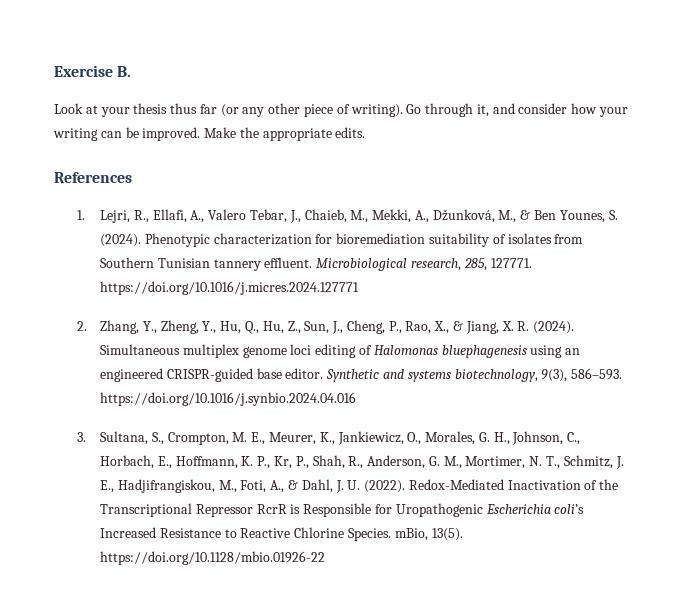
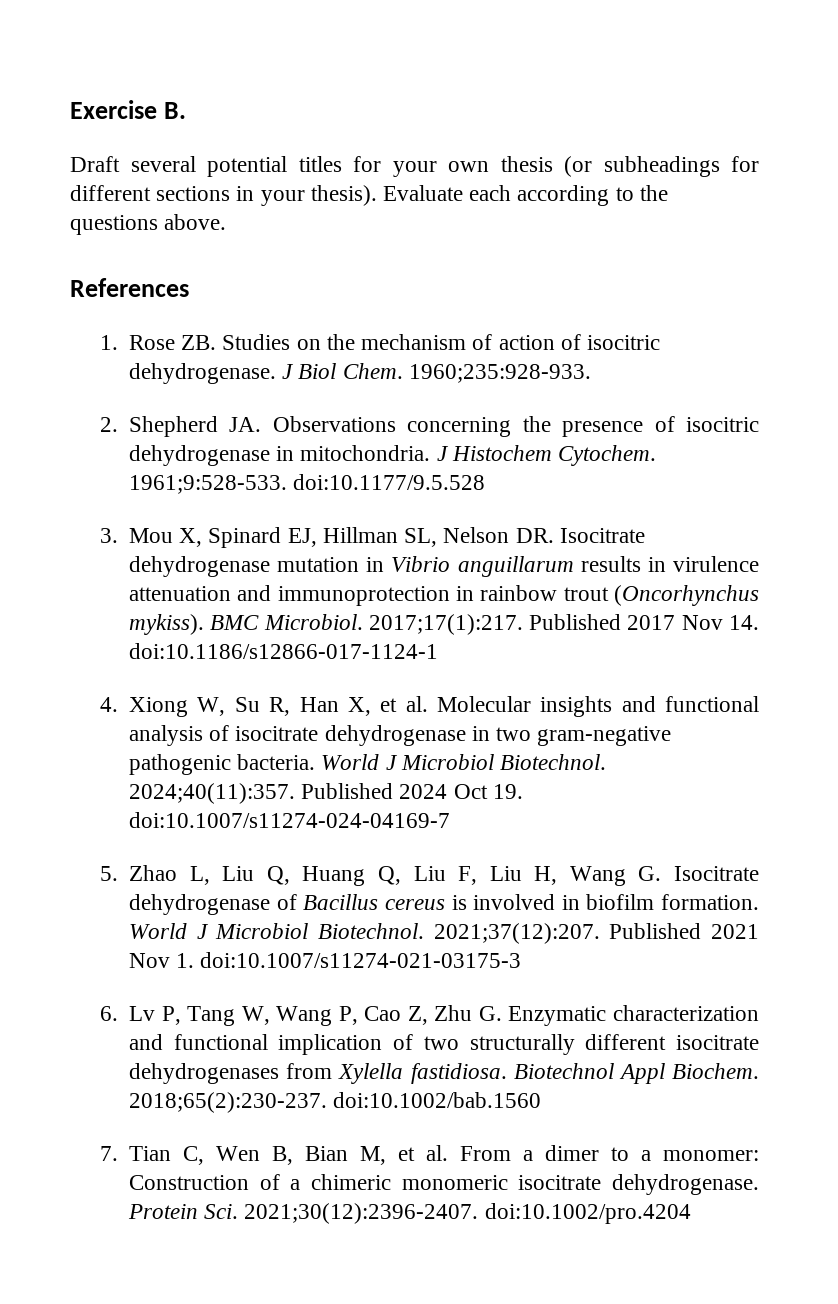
- Look at your thesis thus far (or any other piece of writing). Go through it, and consider how your writing can be improved. Make the appropriate edits.
+ Draft several potential titles for your own thesis (or subheadings for different sections in your thesis). Evaluate each according to the questions above.
  References
- 1. Lejri, R., Ellafi, A., Valero Tebar, J., Chaieb, M., Mekki, A., Džunková, M., & Ben Younes, S. (2024). Phenotypic characterization for bioremediation suitability of isolates from Southern Tunisian tannery effluent. Microbiological research, 285, 127771. https://doi.org/10.1016/j.micres.2024.127771
- 2. Zhang, Y., Zheng, Y., Hu, Q., Hu, Z., Sun, J., Cheng, P., Rao, X., & Jiang, X. R. (2024). Simultaneous multiplex genome loci editing of Halomonas bluephagenesis using an engineered CRISPR-guided base editor. Synthetic and systems biotechnology, 9(3), 586–593. https://doi.org/10.1016/j.synbio.2024.04.016
- 3. Sultana, S., Crompton, M. E., Meurer, K., Jankiewicz, O., Morales, G. H., Johnson, C., Horbach, E., Hoffmann, K. P., Kr, P., Shah, R., Anderson, G. M., Mortimer, N. T., Schmitz, J. E., Hadjifrangiskou, M., Foti, A., & Dahl, J. U. (2022). Redox-Mediated Inactivation of the Transcriptional Repressor RcrR is Responsible for Uropathogenic Escherichia coli’s Increased Resistance to Reactive Chlorine Species. mBio, 13(5). https://doi.org/10.1128/mbio.01926-22
+ 1. Rose ZB. Studies on the mechanism of action of isocitric dehydrogenase. J Biol Chem. 1960;235:928-933.
+ 2. Shepherd JA. Observations concerning the presence of isocitric dehydrogenase in mitochondria. J Histochem Cytochem. 1961;9:528-533. doi:10.1177/9.5.528
+ 3. Mou X, Spinard EJ, Hillman SL, Nelson DR. Isocitrate dehydrogenase mutation in Vibrio anguillarum results in virulence attenuation and immunoprotection in rainbow trout (Oncorhynchus mykiss). BMC Microbiol. 2017;17(1):217. Published 2017 Nov 14. doi:10.1186/s12866-017-1124-1
+ 4. Xiong W, Su R, Han X, et al. Molecular insights and functional analysis of isocitrate dehydrogenase in two gram-negative pathogenic bacteria. World J Microbiol Biotechnol. 2024;40(11):357. Published 2024 Oct 19. doi:10.1007/s11274-024-04169-7
+ 5. Zhao L, Liu Q, Huang Q, Liu F, Liu H, Wang G. Isocitrate dehydrogenase of Bacillus cereus is involved in biofilm formation. World J Microbiol Biotechnol. 2021;37(12):207. Published 2021 Nov 1. doi:10.1007/s11274-021-03175-3
+ 6. Lv P, Tang W, Wang P, Cao Z, Zhu G. Enzymatic characterization and functional implication of two structurally different isocitrate dehydrogenases from Xylella fastidiosa. Biotechnol Appl Biochem. 2018;65(2):230-237. doi:10.1002/bab.1560
+ 7. Tian C, Wen B, Bian M, et al. From a dimer to a monomer: Construction of a chimeric monomeric isocitrate dehydrogenase. Protein Sci. 2021;30(12):2396-2407. doi:10.1002/pro.4204

